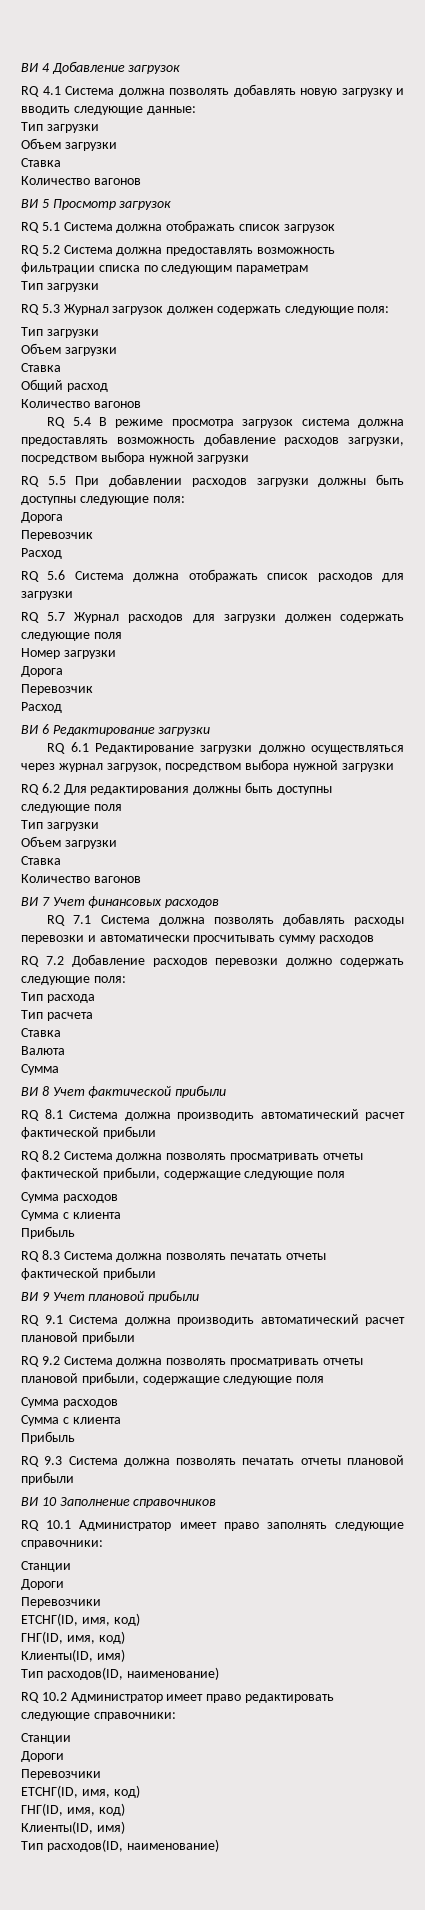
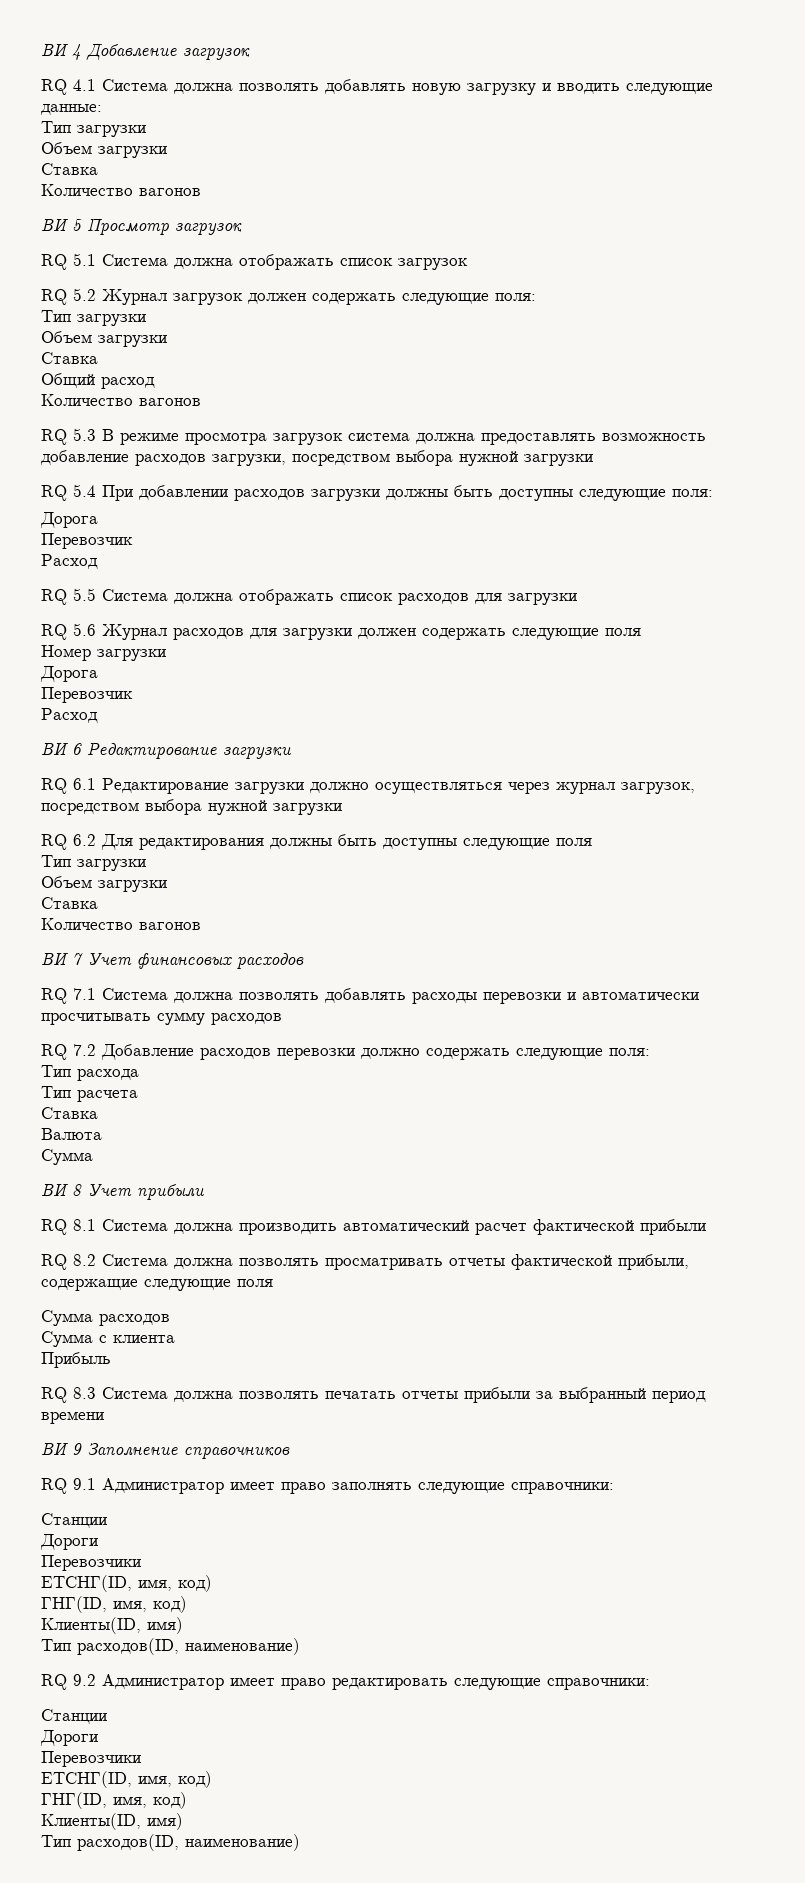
- RQ 5.2 Система должна предоставлять возможность фильтрации списка по следующим параметрам
- Тип загрузки
- RQ 5.3 Журнал загрузок должен содержать следующие поля:
+ RQ 5.2 Журнал загрузок должен содержать следующие поля:
- RQ 5.4 В режиме просмотра загрузок система должна предоставлять возможность добавление расходов загрузки, посредством выбора нужной загрузки
+ RQ 5.3 В режиме просмотра загрузок система должна предоставлять возможность добавление расходов загрузки, посредством выбора нужной загрузки
- RQ 5.5 При добавлении расходов загрузки должны быть доступны следующие поля:
+ RQ 5.4 При добавлении расходов загрузки должны быть доступны следующие поля:
- RQ 5.6 Система должна отображать список расходов для загрузки
+ RQ 5.5 Система должна отображать список расходов для загрузки
- RQ 5.7 Журнал расходов для загрузки должен содержать следующие поля
+ RQ 5.6 Журнал расходов для загрузки должен содержать следующие поля
- ВИ 8 Учет фактической прибыли
+ ВИ 8 Учет прибыли
- RQ 8.3 Система должна позволять печатать отчеты фактической прибыли
- ВИ 9 Учет плановой прибыли
- RQ 9.1 Система должна производить автоматический расчет плановой прибыли
- RQ 9.2 Система должна позволять просматривать отчеты плановой прибыли, содержащие следующие поля
- Сумма расходов
- Сумма с клиента
- Прибыль
- RQ 9.3 Система должна позволять печатать отчеты плановой прибыли
- ВИ 10 Заполнение справочников
+ RQ 8.3 Система должна позволять печатать отчеты прибыли за выбранный период времени
+ ВИ 9 Заполнение справочников
- RQ 10.1 Администратор имеет право заполнять следующие справочники:
+ RQ 9.1 Администратор имеет право заполнять следующие справочники:
- RQ 10.2 Администратор имеет право редактировать следующие справочники:
+ RQ 9.2 Администратор имеет право редактировать следующие справочники:

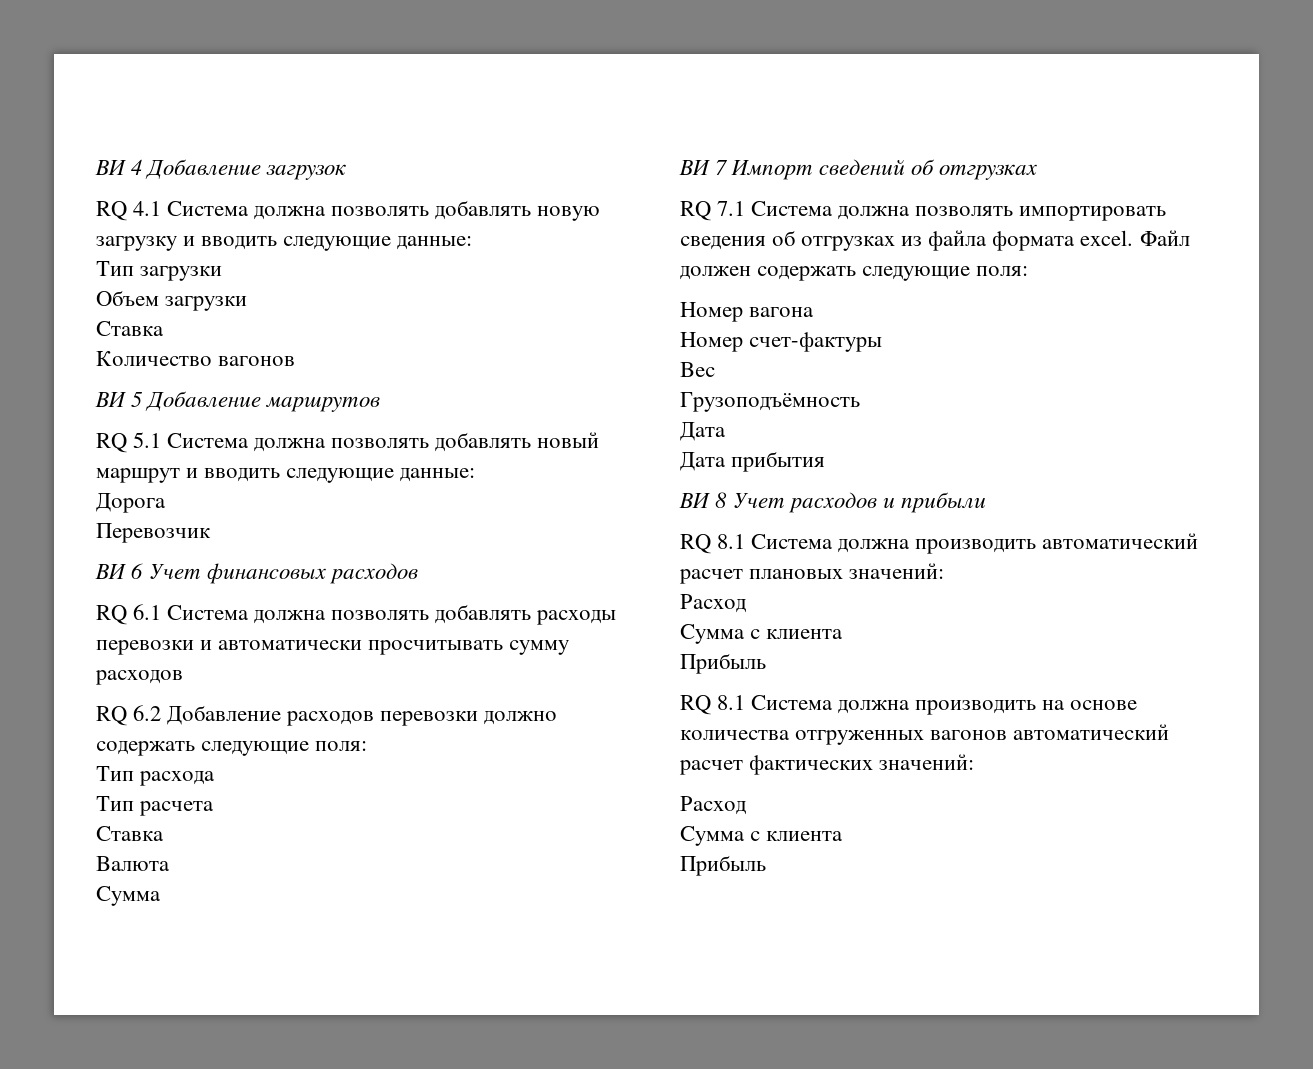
- ВИ 5 Просмотр загрузок
+ ВИ 5 Добавление маршрутов
- RQ 5.1 Система должна отображать список загрузок
- RQ 5.2 Журнал загрузок должен содержать следующие поля:
- Тип загрузки
- Объем загрузки
- Ставка
- Общий расход
- Количество вагонов
- RQ 5.3 В режиме просмотра загрузок система должна предоставлять возможность добавление расходов загрузки, посредством выбора нужной загрузки
- RQ 5.4 При добавлении расходов загрузки должны быть доступны следующие поля:
+ RQ 5.1 Система должна позволять добавлять новый маршрут и вводить следующие данные:
  Дорога
  Перевозчик
- Расход
- RQ 5.5 Система должна отображать список расходов для загрузки
- RQ 5.6 Журнал расходов для загрузки должен содержать следующие поля
- Номер загрузки
- Дорога
- Перевозчик
- Расход
- ВИ 6 Редактирование загрузки
- RQ 6.1 Редактирование загрузки должно осуществляться через журнал загрузок, посредством выбора нужной загрузки
- RQ 6.2 Для редактирования должны быть доступны следующие поля
- Тип загрузки
- Объем загрузки
- Ставка
- Количество вагонов
- ВИ 7 Учет финансовых расходов
+ ВИ 6 Учет финансовых расходов
- RQ 7.1 Система должна позволять добавлять расходы перевозки и автоматически просчитывать сумму расходов
+ RQ 6.1 Система должна позволять добавлять расходы перевозки и автоматически просчитывать сумму расходов
- RQ 7.2 Добавление расходов перевозки должно содержать следующие поля:
+ RQ 6.2 Добавление расходов перевозки должно содержать следующие поля:
+ ВИ 7 Импорт сведений об отгрузках
+ RQ 7.1 Система должна позволять импортировать сведения об отгрузках из файла формата excel. Файл должен содержать следующие поля:
+ Номер вагона
+ Номер счет-фактуры
+ Вес
+ Грузоподъёмность
+ Дата
+ Дата прибытия
- ВИ 8 Учет прибыли
+ ВИ 8 Учет расходов и прибыли
- RQ 8.1 Система должна производить автоматический расчет фактической прибыли
- RQ 8.2 Система должна позволять просматривать отчеты фактической прибыли, содержащие следующие поля
- Сумма расходов
+ RQ 8.1 Система должна производить автоматический расчет плановых значений:
+ Расход
- RQ 8.3 Система должна позволять печатать отчеты прибыли за выбранный период времени
- ВИ 9 Заполнение справочников
- RQ 9.1 Администратор имеет право заполнять следующие справочники:
- Станции
- Дороги
- Перевозчики
- ЕТСНГ(ID, имя, код)
- ГНГ(ID, имя, код)
- Клиенты(ID, имя)
- Тип расходов(ID, наименование)
- RQ 9.2 Администратор имеет право редактировать следующие справочники:
- Станции
- Дороги
- Перевозчики
- ЕТСНГ(ID, имя, код)
- ГНГ(ID, имя, код)
- Клиенты(ID, имя)
- Тип расходов(ID, наименование)
+ RQ 8.1 Система должна производить на основе количества отгруженных вагонов автоматический расчет фактических значений:
+ Расход
+ Сумма с клиента
+ Прибыль

